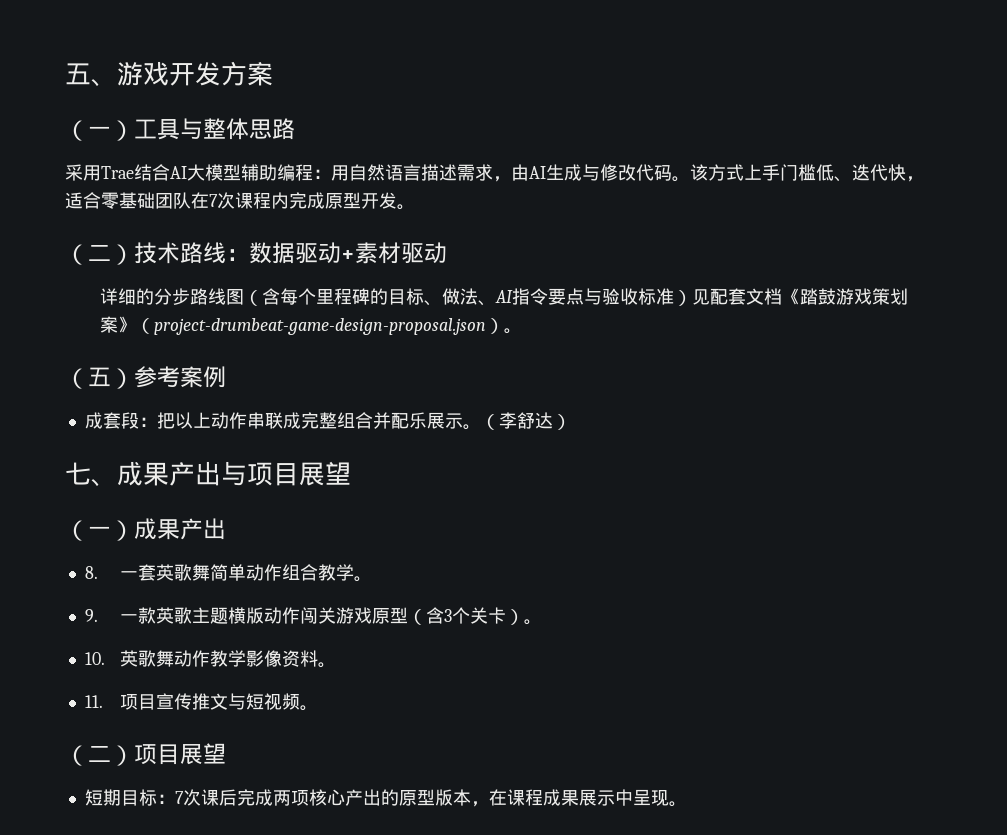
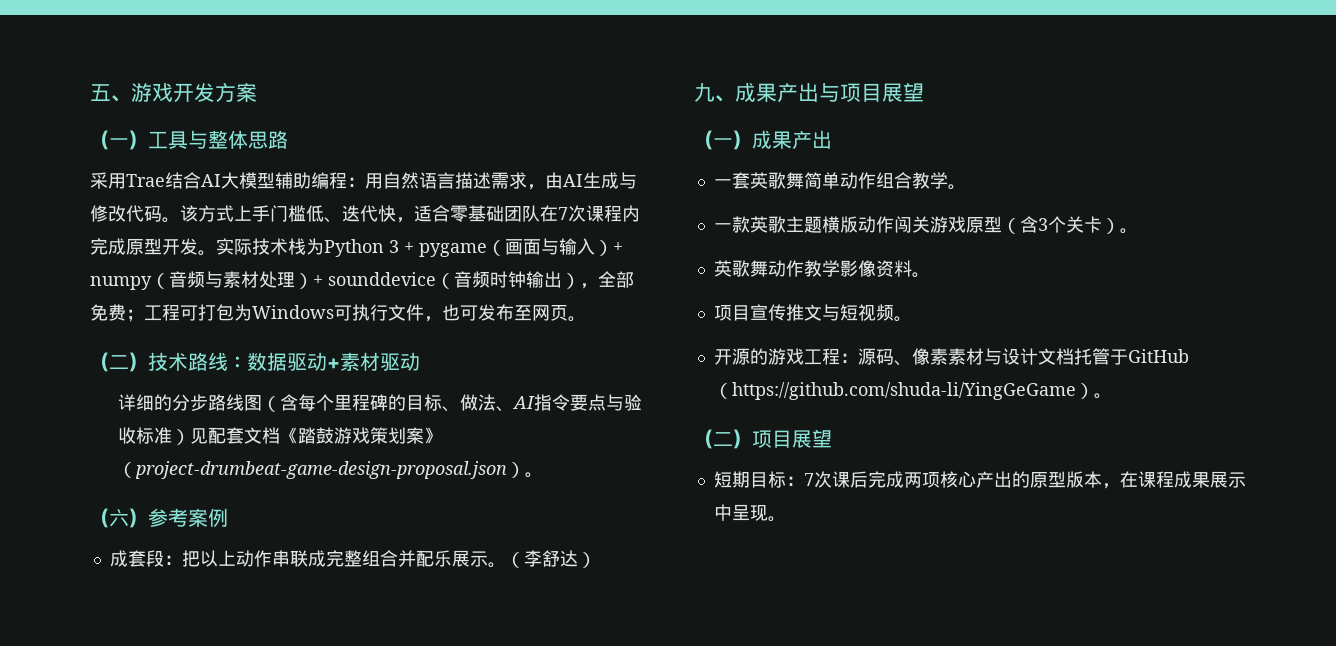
+ 实际技术栈为Python 3 + pygame（画面与输入）+ numpy（音频与素材处理）+ sounddevice（音频时钟输出），全部免费；工程可打包为Windows可执行文件，也可发布至网页。
- （五）参考案例
+ （六）参考案例
- 七、成果产出与项目展望
+ 九、成果产出与项目展望
- 8.一套英歌舞简单动作组合教学。
+ 一套英歌舞简单动作组合教学。
- 9.一款英歌主题横版动作闯关游戏原型（含3个关卡）。
+ 一款英歌主题横版动作闯关游戏原型（含3个关卡）。
- 10.英歌舞动作教学影像资料。
+ 英歌舞动作教学影像资料。
- 11.项目宣传推文与短视频。
+ 项目宣传推文与短视频。
+ 开源的游戏工程：源码、像素素材与设计文档托管于GitHub（https://github.com/shuda-li/YingGeGame）。

